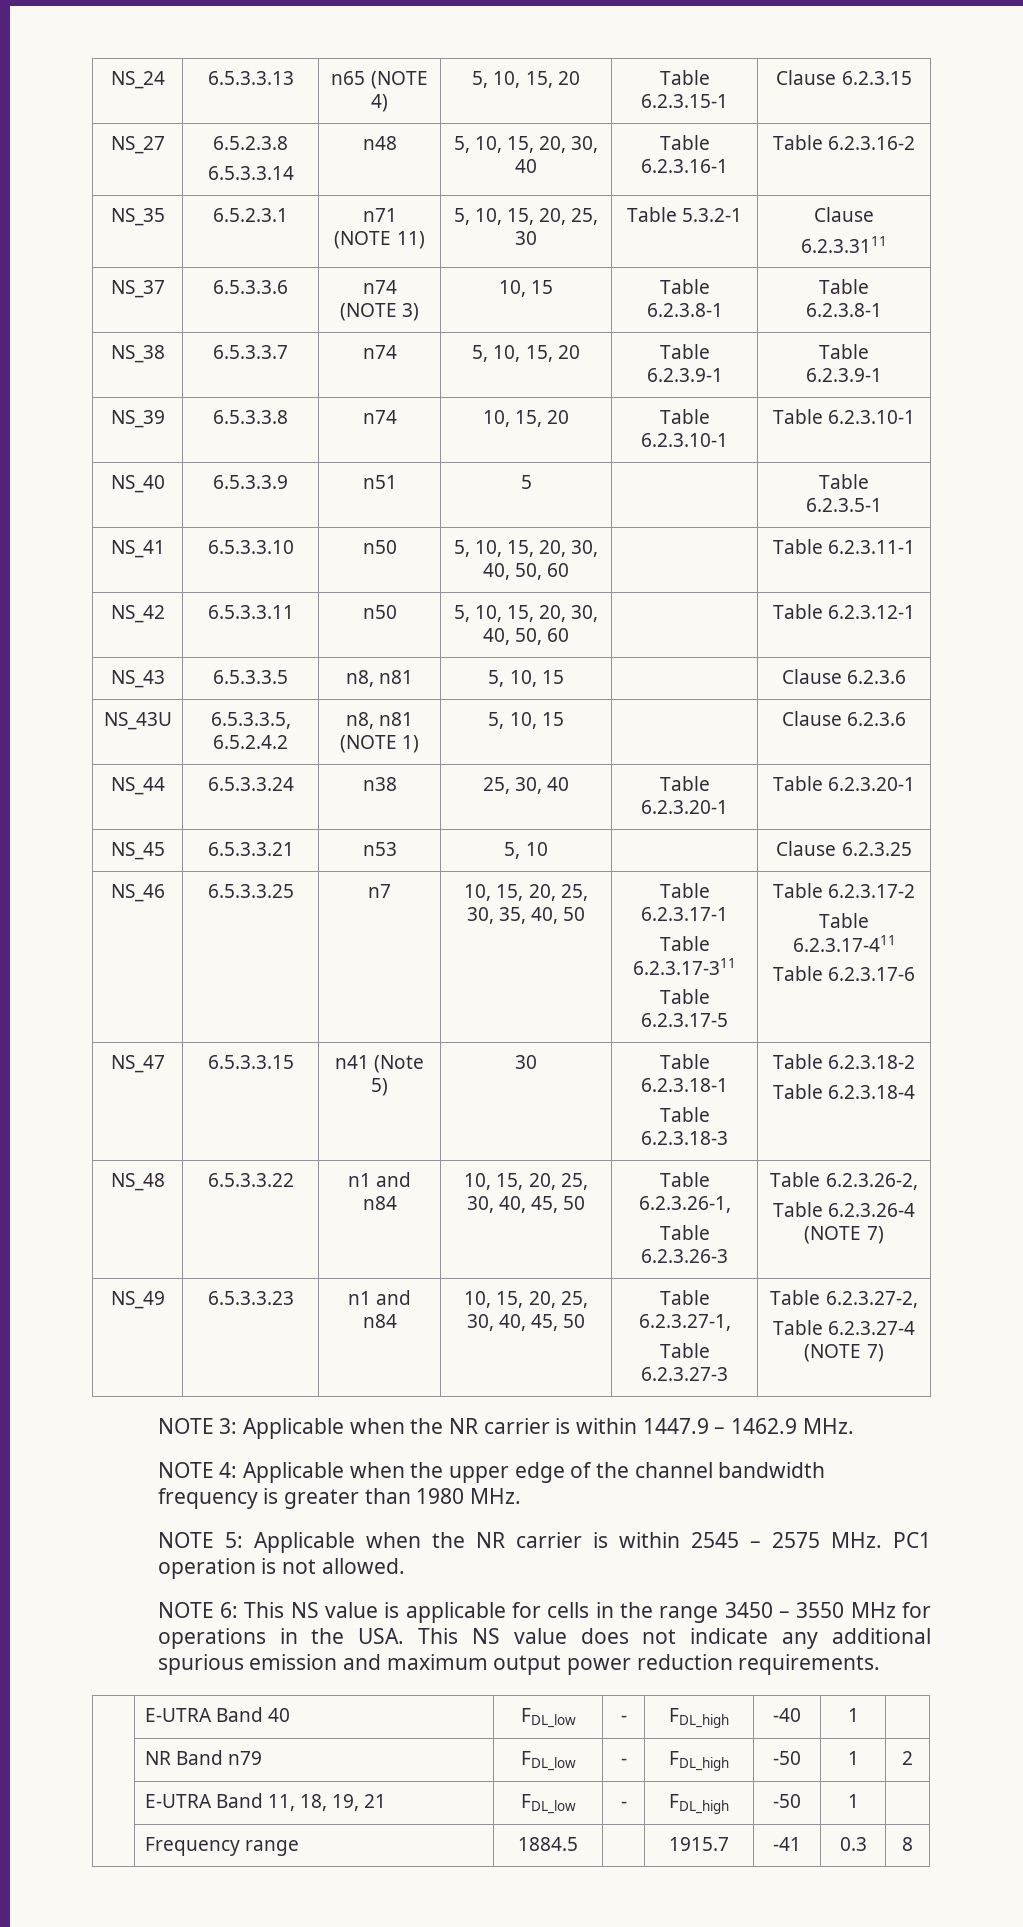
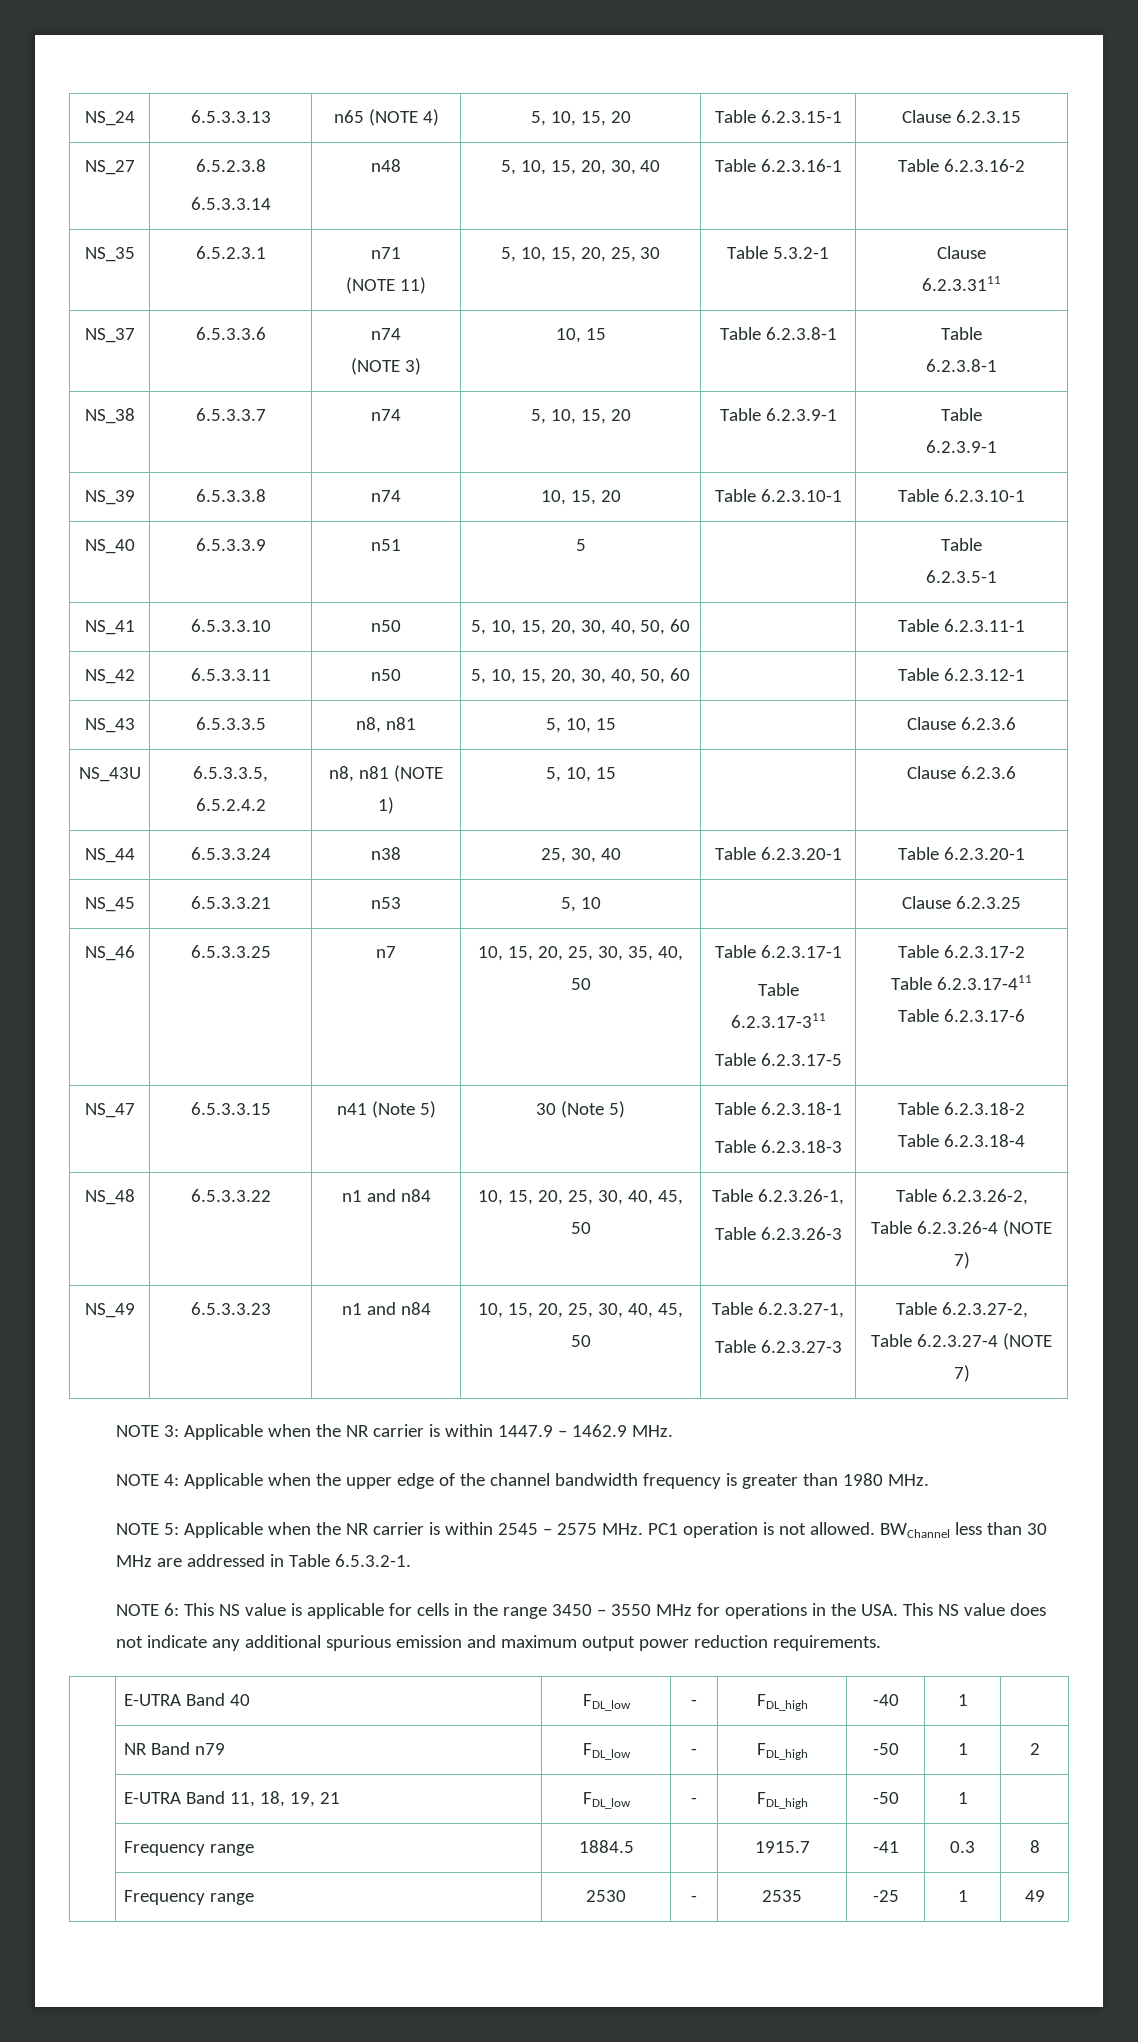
- NS_47 | 6.5.3.3.15 | n41 (Note 5) | 30 | Table 6.2.3.18-1
+ NS_47 | 6.5.3.3.15 | n41 (Note 5) | 30 (Note 5) | Table 6.2.3.18-1
+ BWChannel less than 30 MHz are addressed in Table 6.5.3.2-1.
+ | Frequency range | 2530 | - | 2535 | -25 | 1 | 49

